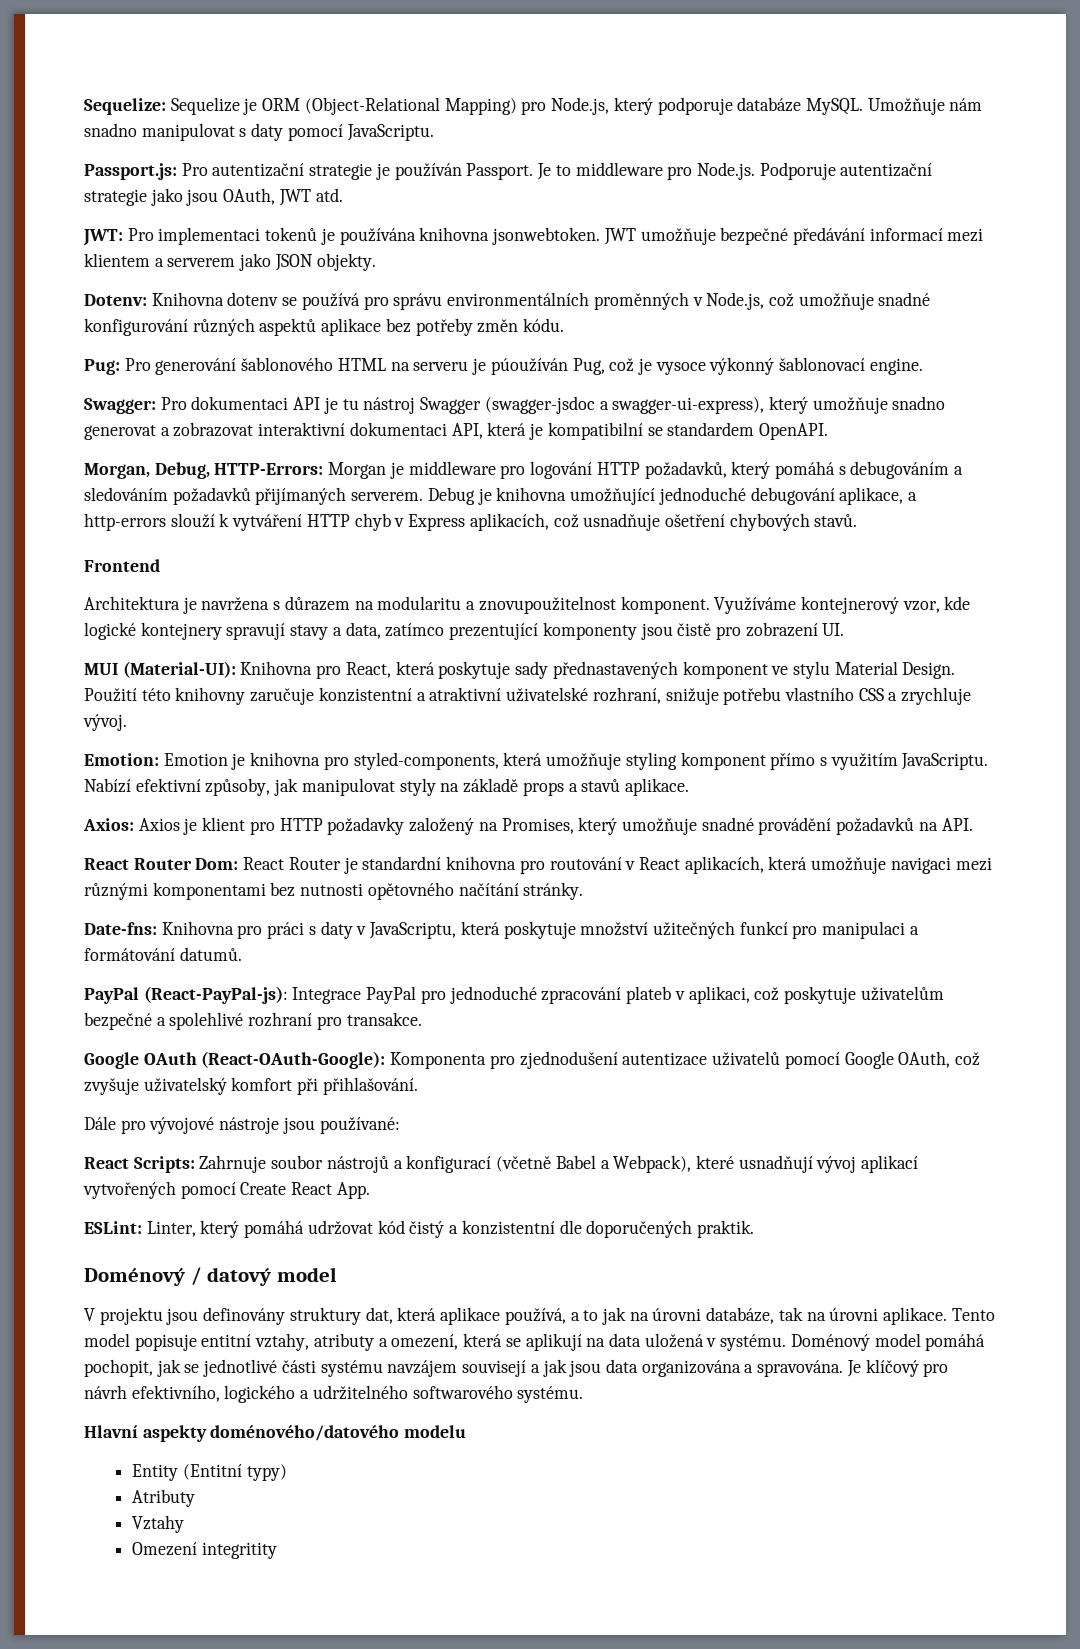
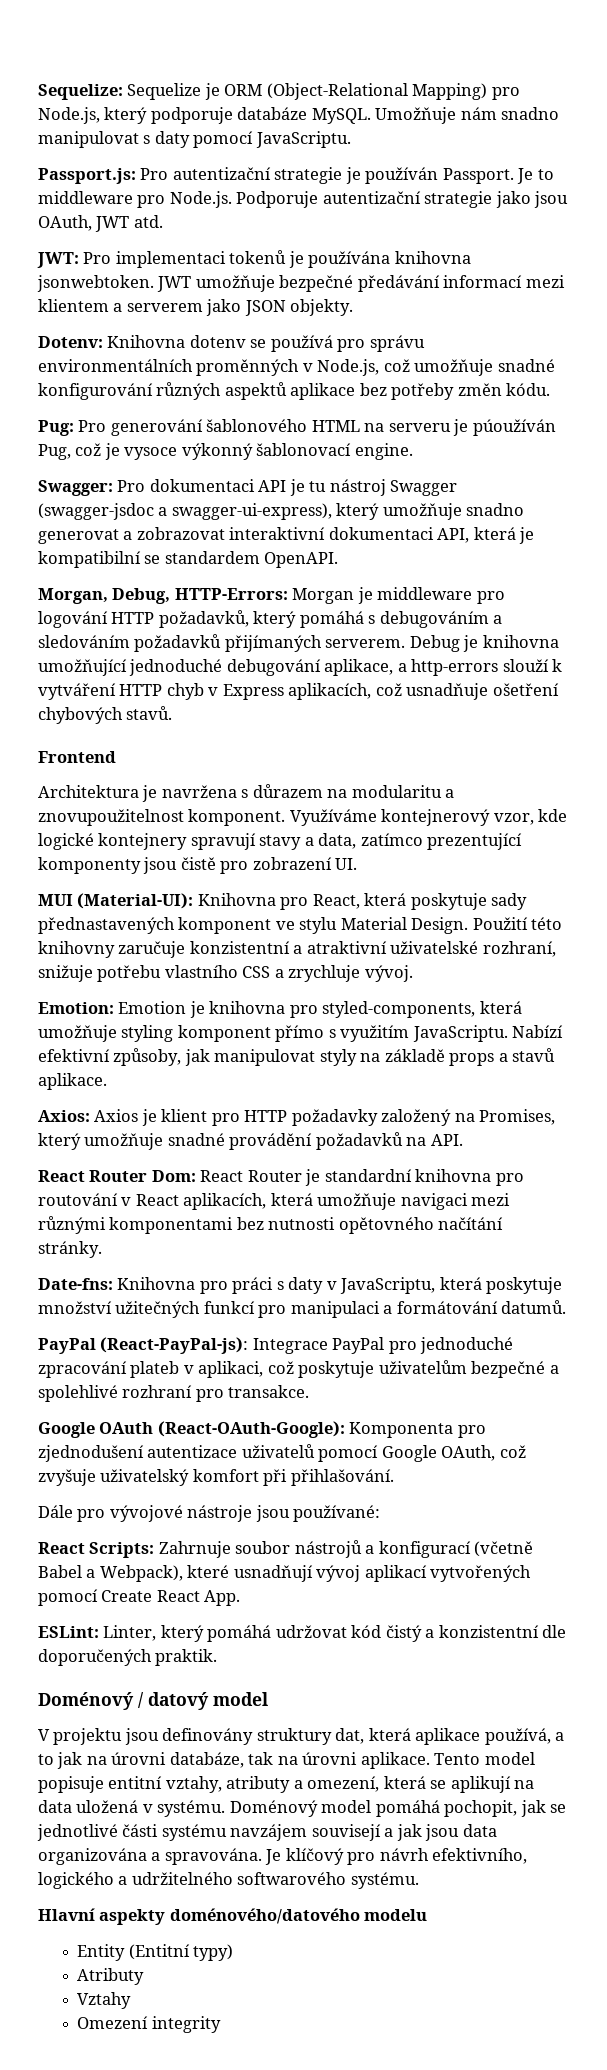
- Omezení integritity
+ Omezení integrity

